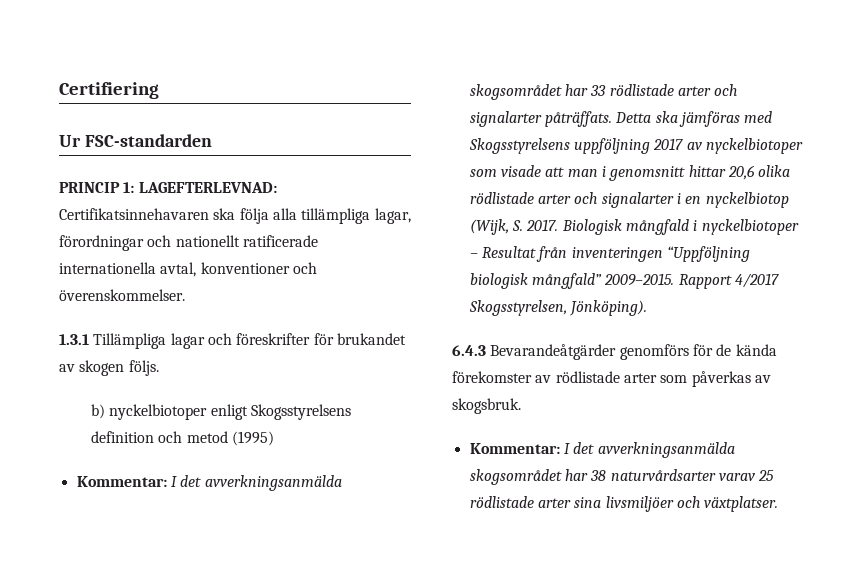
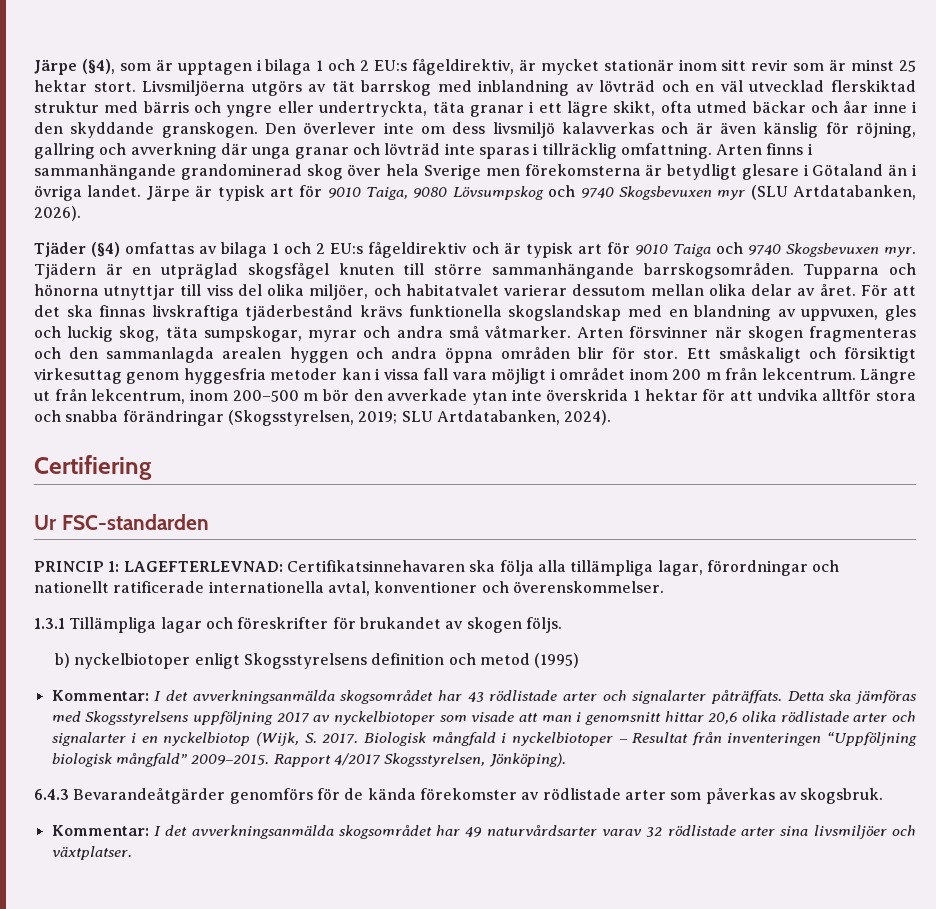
+ Järpe (§4), som är upptagen i bilaga 1 och 2 EU:s fågeldirektiv, är mycket stationär inom sitt revir som är minst 25 hektar stort. Livsmiljöerna utgörs av tät barrskog med inblandning av lövträd och en väl utvecklad flerskiktad struktur med bärris och yngre eller undertryckta, täta granar i ett lägre skikt, ofta utmed bäckar och åar inne i den skyddande granskogen. Den överlever inte om dess livsmiljö kalavverkas och är även känslig för röjning, gallring och avverkning där unga granar och lövträd inte sparas i tillräcklig omfattning. Arten finns i sammanhängande grandominerad skog över hela Sverige men förekomsterna är betydligt glesare i Götaland än i övriga landet. Järpe är typisk art för 9010 Taiga, 9080 Lövsumpskog och 9740 Skogsbevuxen myr (SLU Artdatabanken, 2026).
+ Tjäder (§4) omfattas av bilaga 1 och 2 EU:s fågeldirektiv och är typisk art för 9010 Taiga och 9740 Skogsbevuxen myr. Tjädern är en utpräglad skogsfågel knuten till större sammanhängande barrskogsområden. Tupparna och hönorna utnyttjar till viss del olika miljöer, och habitatvalet varierar dessutom mellan olika delar av året. För att det ska finnas livskraftiga tjäderbestånd krävs funktionella skogslandskap med en blandning av uppvuxen, gles och luckig skog, täta sumpskogar, myrar och andra små våtmarker. Arten försvinner när skogen fragmenteras och den sammanlagda arealen hyggen och andra öppna områden blir för stor. Ett småskaligt och försiktigt virkesuttag genom hyggesfria metoder kan i vissa fall vara möjligt i området inom 200 m från lekcentrum. Längre ut från lekcentrum, inom 200–500 m bör den avverkade ytan inte överskrida 1 hektar för att undvika alltför stora och snabba förändringar (Skogsstyrelsen, 2019; SLU Artdatabanken, 2024).
- Kommentar: I det avverkningsanmälda skogsområdet har 33 rödlistade arter och signalarter påträffats.
+ Kommentar: I det avverkningsanmälda skogsområdet har 43 rödlistade arter och signalarter påträffats.
- Kommentar: I det avverkningsanmälda skogsområdet har 38 naturvårdsarter varav 25 rödlistade arter sina livsmiljöer och växtplatser.
+ Kommentar: I det avverkningsanmälda skogsområdet har 49 naturvårdsarter varav 32 rödlistade arter sina livsmiljöer och växtplatser.

